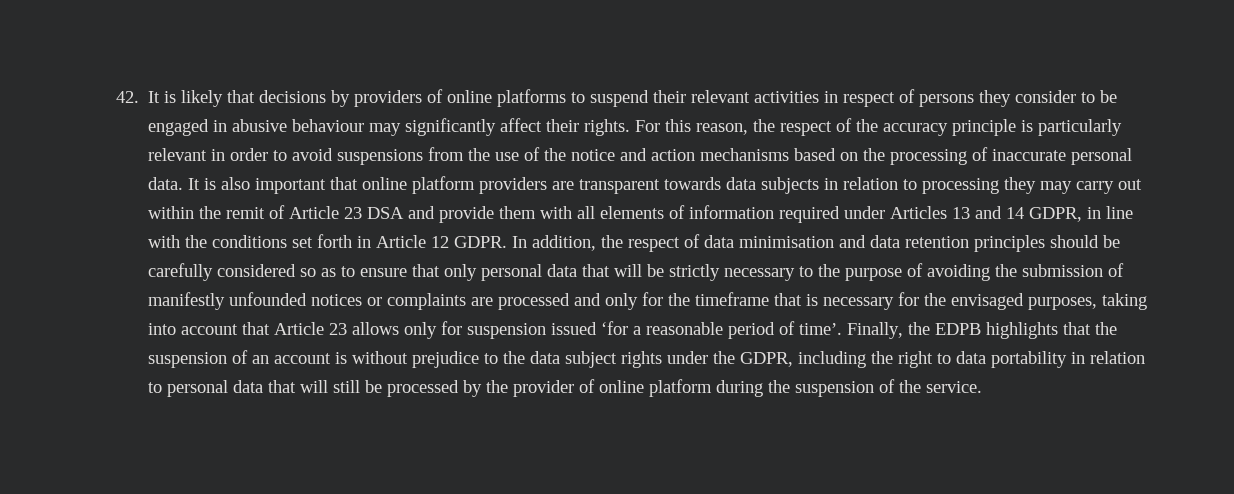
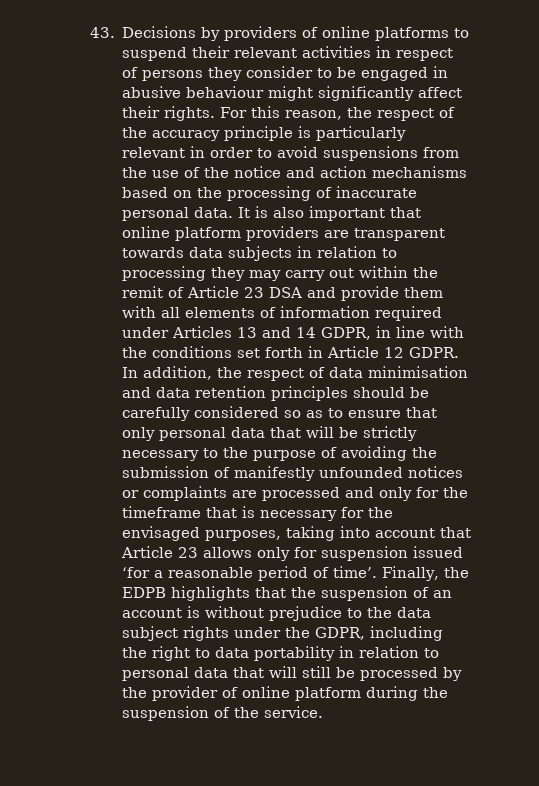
- 42. It is likely that decisions by providers of online platforms to suspend their relevant activities in respect of persons they consider to be engaged in abusive behaviour may significantly affect their rights.
+ 43. Decisions by providers of online platforms to suspend their relevant activities in respect of persons they consider to be engaged in abusive behaviour might significantly affect their rights.

